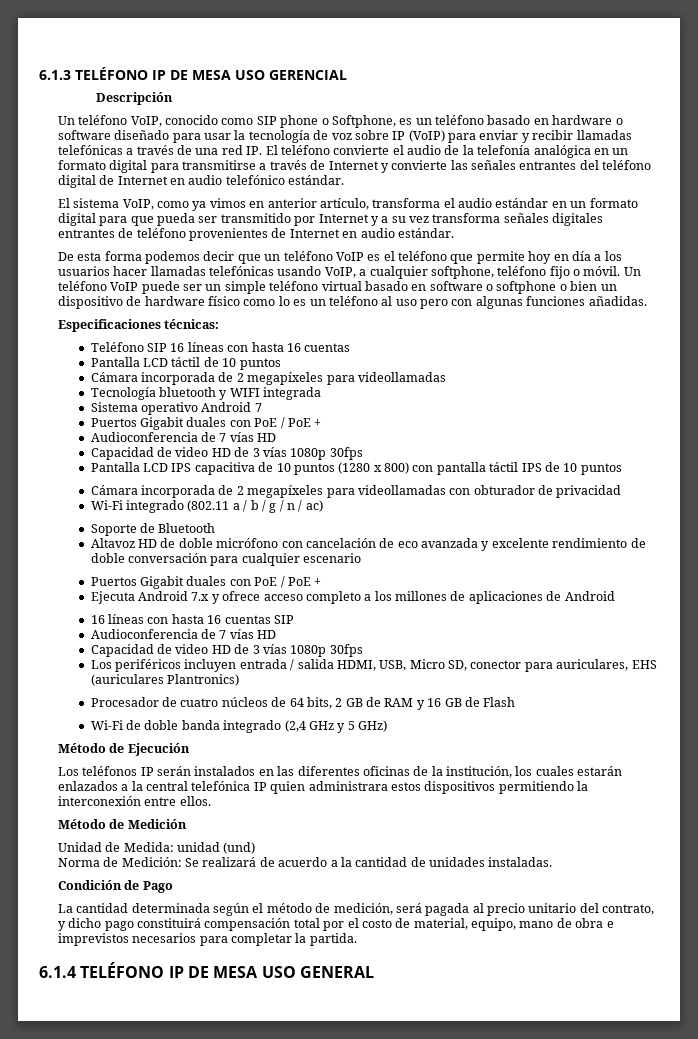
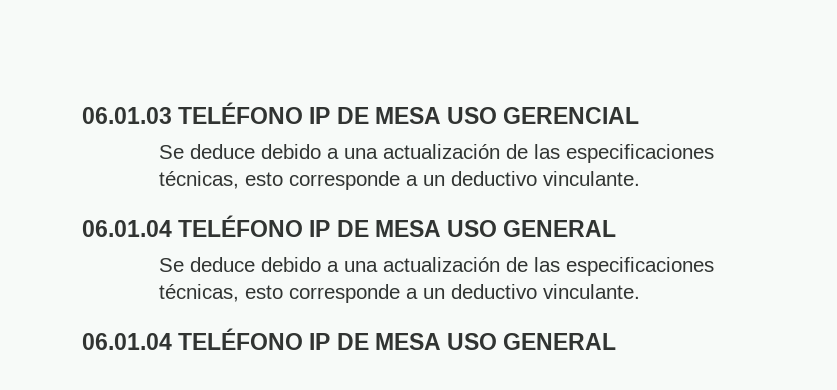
- 6.1.3 TELÉFONO IP DE MESA USO GERENCIAL
- Descripción
- Un teléfono VoIP, conocido como SIP phone o Softphone, es un teléfono basado en hardware o software diseñado para usar la tecnología de voz sobre IP (VoIP) para enviar y recibir llamadas telefónicas a través de una red IP. El teléfono convierte el audio de la telefonía analógica en un formato digital para transmitirse a través de Internet y convierte las señales entrantes del teléfono digital de Internet en audio telefónico estándar.
- El sistema VoIP, como ya vimos en anterior artículo, transforma el audio estándar en un formato digital para que pueda ser transmitido por Internet y a su vez transforma señales digitales entrantes de teléfono provenientes de Internet en audio estándar.
- De esta forma podemos decir que un teléfono VoIP es el teléfono que permite hoy en día a los usuarios hacer llamadas telefónicas usando VoIP, a cualquier softphone, teléfono fijo o móvil. Un teléfono VoIP puede ser un simple teléfono virtual basado en software o softphone o bien un dispositivo de hardware físico como lo es un teléfono al uso pero con algunas funciones añadidas.
- Especificaciones técnicas:
- Teléfono SIP 16 líneas con hasta 16 cuentas
- Pantalla LCD táctil de 10 puntos
- Cámara incorporada de 2 megapíxeles para videollamadas
- Tecnología bluetooth y WIFI integrada
- Sistema operativo Android 7
- Puertos Gigabit duales con PoE / PoE +
- Audioconferencia de 7 vías HD
- Capacidad de video HD de 3 vías 1080p 30fps
- Pantalla LCD IPS capacitiva de 10 puntos (1280 x 800) con pantalla táctil IPS de 10 puntos
- Cámara incorporada de 2 megapíxeles para videollamadas con obturador de privacidad
- Wi-Fi integrado (802.11 a / b / g / n / ac)
- Soporte de Bluetooth
- Altavoz HD de doble micrófono con cancelación de eco avanzada y excelente rendimiento de doble conversación para cualquier escenario
- Puertos Gigabit duales con PoE / PoE +
- Ejecuta Android 7.x y ofrece acceso completo a los millones de aplicaciones de Android
- 16 líneas con hasta 16 cuentas SIP
- Audioconferencia de 7 vías HD
- Capacidad de video HD de 3 vías 1080p 30fps
- Los periféricos incluyen entrada / salida HDMI, USB, Micro SD, conector para auriculares, EHS (auriculares Plantronics)
- Procesador de cuatro núcleos de 64 bits, 2 GB de RAM y 16 GB de Flash
- Wi-Fi de doble banda integrado (2,4 GHz y 5 GHz)
- Método de Ejecución
- Los teléfonos IP serán instalados en las diferentes oficinas de la institución, los cuales estarán enlazados a la central telefónica IP quien administrara estos dispositivos permitiendo la interconexión entre ellos.
- Método de Medición
- Unidad de Medida: unidad (und)
- Norma de Medición: Se realizará de acuerdo a la cantidad de unidades instaladas.
- Condición de Pago
- La cantidad determinada según el método de medición, será pagada al precio unitario del contrato, y dicho pago constituirá compensación total por el costo de material, equipo, mano de obra e imprevistos necesarios para completar la partida.
- 6.1.4 TELÉFONO IP DE MESA USO GENERAL
+ 06.01.03 TELÉFONO IP DE MESA USO GERENCIAL
+ Se deduce debido a una actualización de las especificaciones técnicas, esto corresponde a un deductivo vinculante.
+ 06.01.04 TELÉFONO IP DE MESA USO GENERAL
+ Se deduce debido a una actualización de las especificaciones técnicas, esto corresponde a un deductivo vinculante.
+ 06.01.04 TELÉFONO IP DE MESA USO GENERAL

